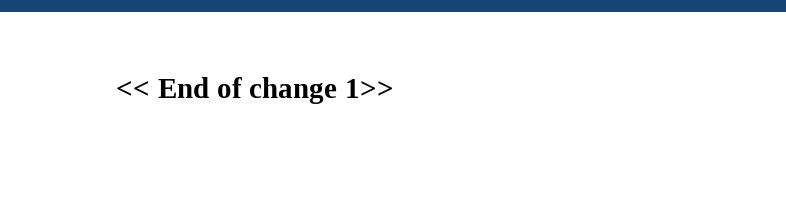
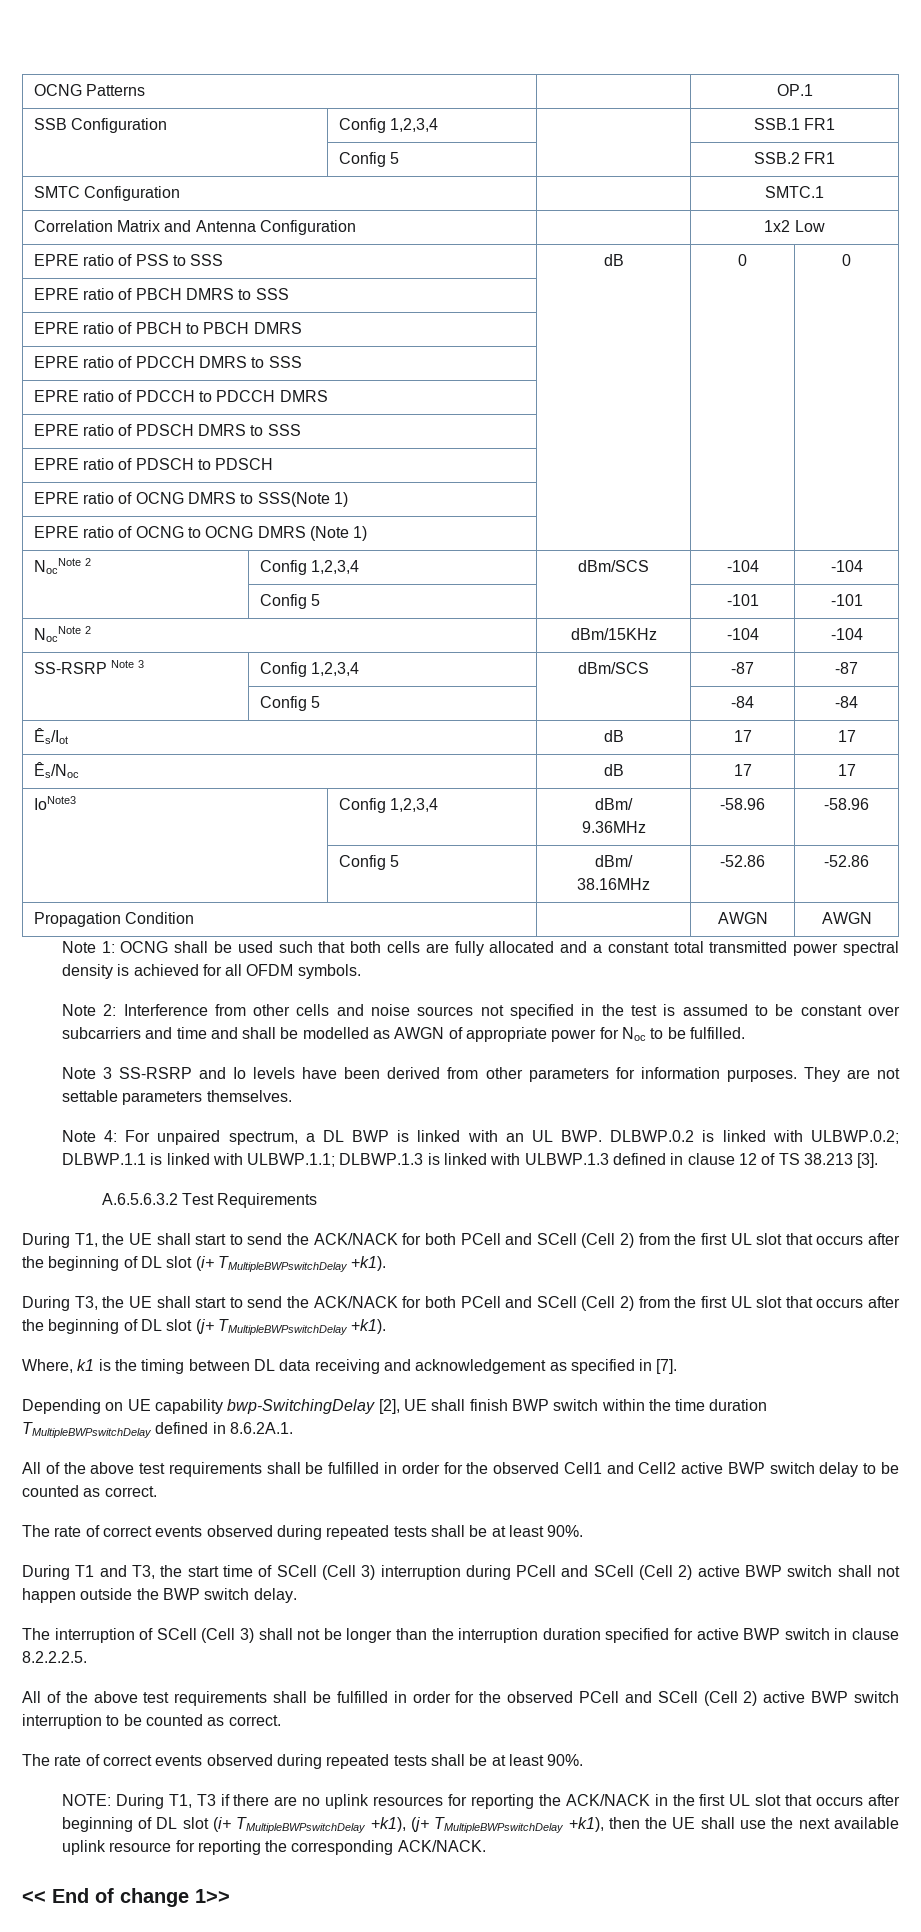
+ OCNG Patterns | | OP.1
+ SSB Configuration | Config 1,2,3,4 | | SSB.1 FR1
+ | Config 5 | | SSB.2 FR1
+ SMTC Configuration | | SMTC.1
+ Correlation Matrix and Antenna Configuration | | 1x2 Low
+ EPRE ratio of PSS to SSS | dB | 0 | 0
+ EPRE ratio of PBCH DMRS to SSS | | |
+ EPRE ratio of PBCH to PBCH DMRS | | |
+ EPRE ratio of PDCCH DMRS to SSS | | |
+ EPRE ratio of PDCCH to PDCCH DMRS | | |
+ EPRE ratio of PDSCH DMRS to SSS | | |
+ EPRE ratio of PDSCH to PDSCH | | |
+ EPRE ratio of OCNG DMRS to SSS(Note 1) | | |
+ EPRE ratio of OCNG to OCNG DMRS (Note 1) | | |
+ NocNote 2 | Config 1,2,3,4 | dBm/SCS | -104 | -104
+ | Config 5 | | -101 | -101
+ NocNote 2 | dBm/15KHz | -104 | -104
+ SS-RSRP Note 3 | Config 1,2,3,4 | dBm/SCS | -87 | -87
+ | Config 5 | | -84 | -84
+ Ês/Iot | dB | 17 | 17
+ Ês/Noc | dB | 17 | 17
+ IoNote3 | Config 1,2,3,4 | dBm/
+ 9.36MHz | -58.96 | -58.96
+ | Config 5 | dBm/
+ 38.16MHz | -52.86 | -52.86
+ Propagation Condition | | AWGN | AWGN
+ Note 1: OCNG shall be used such that both cells are fully allocated and a constant total transmitted power spectral density is achieved for all OFDM symbols.
+ Note 2: Interference from other cells and noise sources not specified in the test is assumed to be constant over subcarriers and time and shall be modelled as AWGN of appropriate power for Noc to be fulfilled.
+ Note 3 SS-RSRP and Io levels have been derived from other parameters for information purposes. They are not settable parameters themselves.
+ Note 4: For unpaired spectrum, a DL BWP is linked with an UL BWP. DLBWP.0.2 is linked with ULBWP.0.2; DLBWP.1.1 is linked with ULBWP.1.1; DLBWP.1.3 is linked with ULBWP.1.3 defined in clause 12 of TS 38.213 [3].
+ A.6.5.6.3.2 Test Requirements
+ During T1, the UE shall start to send the ACK/NACK for both PCell and SCell (Cell 2) from the first UL slot that occurs after the beginning of DL slot (i+ TMultipleBWPswitchDelay +k1).
+ During T3, the UE shall start to send the ACK/NACK for both PCell and SCell (Cell 2) from the first UL slot that occurs after the beginning of DL slot (j+ TMultipleBWPswitchDelay +k1).
+ Where, k1 is the timing between DL data receiving and acknowledgement as specified in [7].
+ Depending on UE capability bwp-SwitchingDelay [2], UE shall finish BWP switch within the time duration TMultipleBWPswitchDelay defined in 8.6.2A.1.
+ All of the above test requirements shall be fulfilled in order for the observed Cell1 and Cell2 active BWP switch delay to be counted as correct.
+ The rate of correct events observed during repeated tests shall be at least 90%.
+ During T1 and T3, the start time of SCell (Cell 3) interruption during PCell and SCell (Cell 2) active BWP switch shall not happen outside the BWP switch delay.
+ The interruption of SCell (Cell 3) shall not be longer than the interruption duration specified for active BWP switch in clause 8.2.2.2.5.
+ All of the above test requirements shall be fulfilled in order for the observed PCell and SCell (Cell 2) active BWP switch interruption to be counted as correct.
+ The rate of correct events observed during repeated tests shall be at least 90%.
+ NOTE: During T1, T3 if there are no uplink resources for reporting the ACK/NACK in the first UL slot that occurs after beginning of DL slot (i+ TMultipleBWPswitchDelay +k1), (j+ TMultipleBWPswitchDelay +k1), then the UE shall use the next available uplink resource for reporting the corresponding ACK/NACK.

